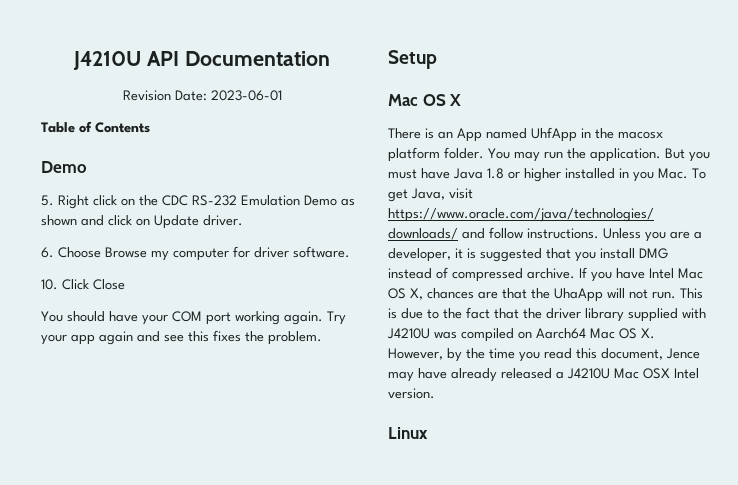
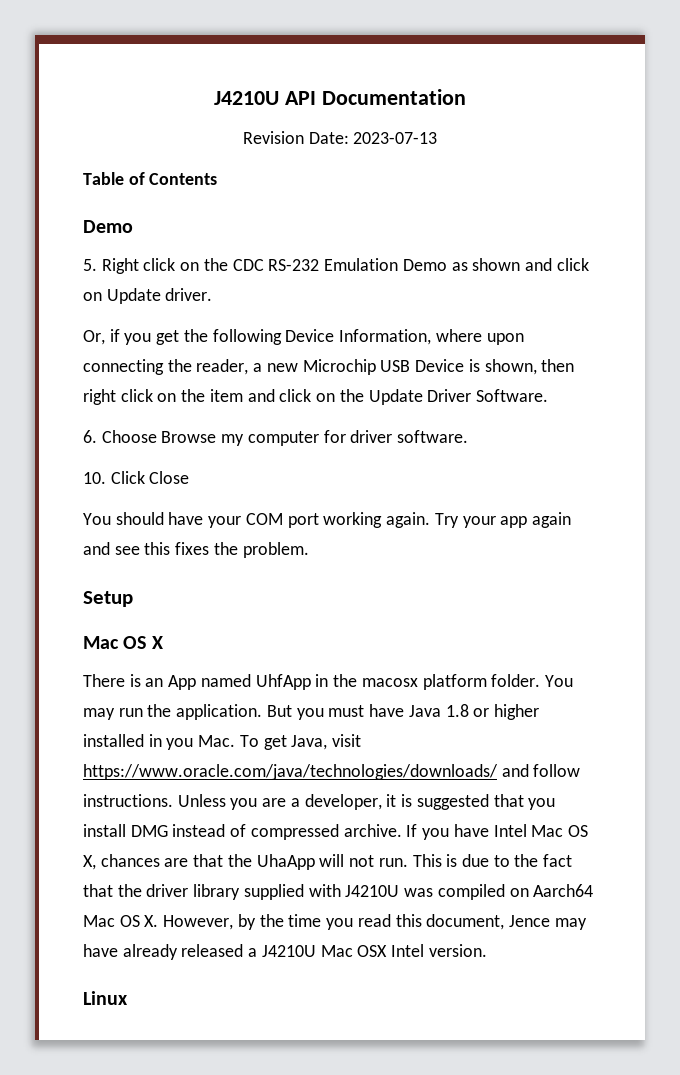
- Revision Date: 2023-06-01
+ Revision Date: 2023-07-13
+ Or, if you get the following Device Information, where upon connecting the reader, a new Microchip USB Device is shown, then right click on the item and click on the Update Driver Software.

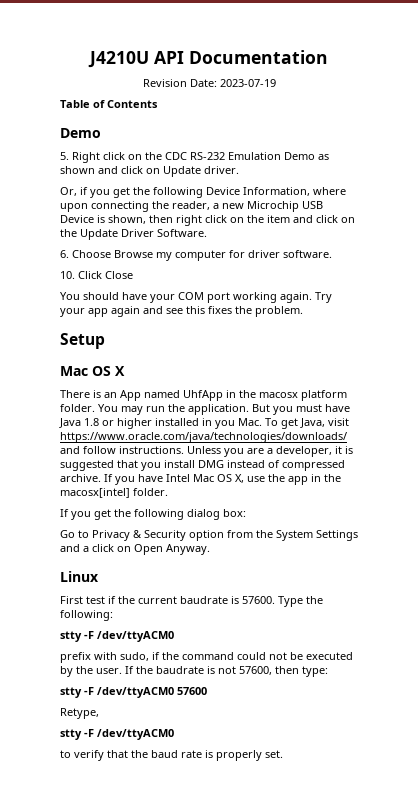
- Revision Date: 2023-07-13
+ Revision Date: 2023-07-19
- If you have Intel Mac OS X, chances are that the UhaApp will not run. This is due to the fact that the driver library supplied with J4210U was compiled on Aarch64 Mac OS X. However, by the time you read this document, Jence may have already released a J4210U Mac OSX Intel version.
+ If you have Intel Mac OS X, use the app in the macosx[intel] folder.
+ If you get the following dialog box:
+ Go to Privacy & Security option from the System Settings and a click on Open Anyway.
  Linux
+ First test if the current baudrate is 57600. Type the following:
+ stty -F /dev/ttyACM0
+ prefix with sudo, if the command could not be executed by the user. If the baudrate is not 57600, then type:
+ stty -F /dev/ttyACM0 57600
+ Retype,
+ stty -F /dev/ttyACM0
+ to verify that the baud rate is properly set.

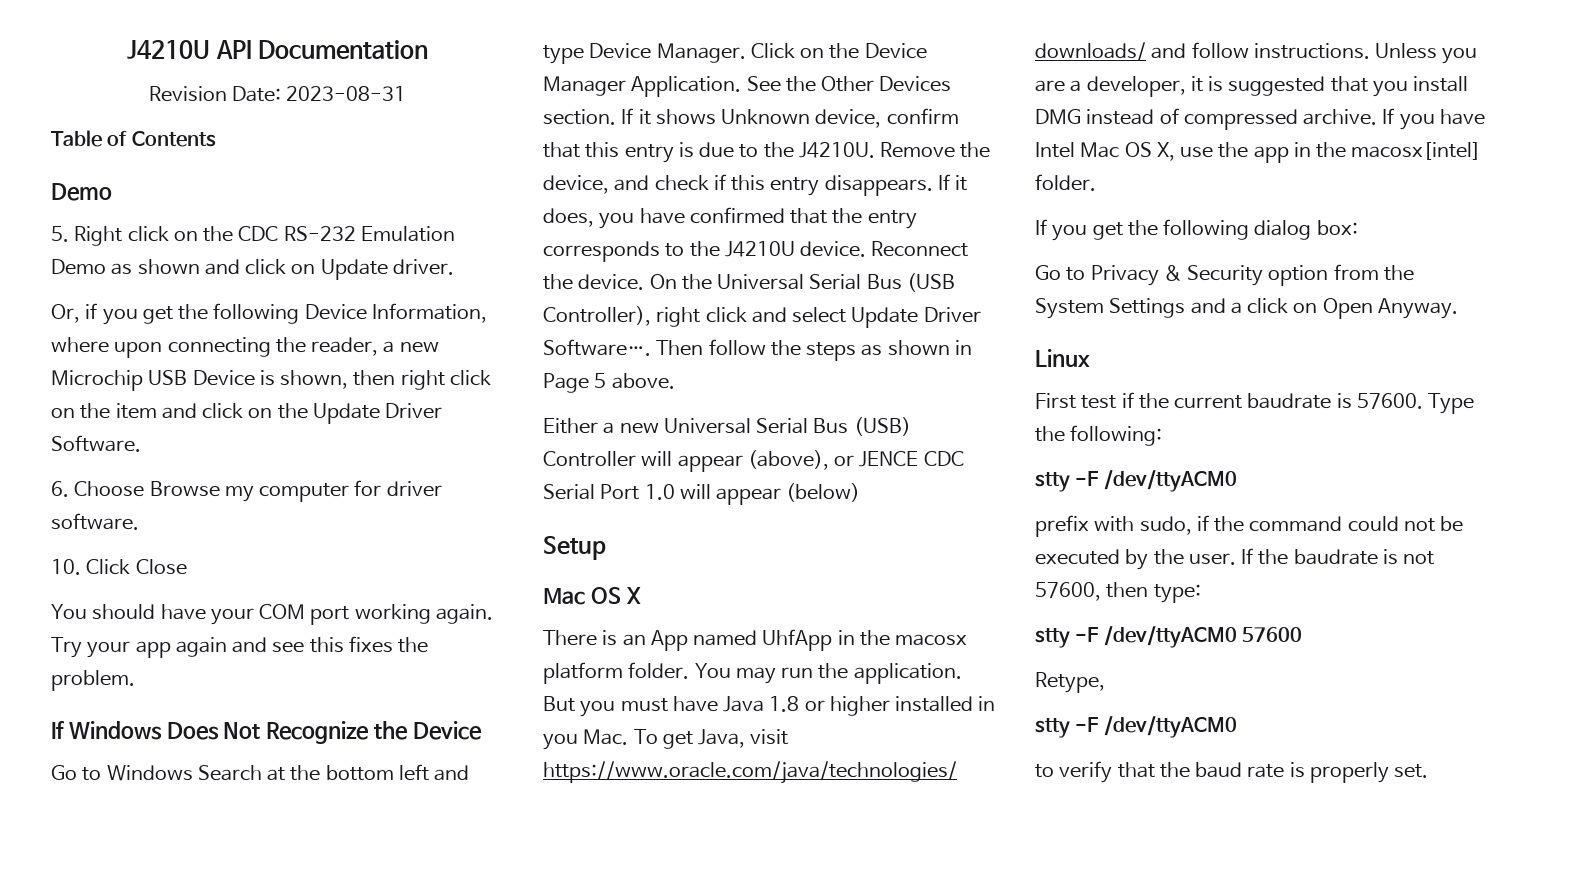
- Revision Date: 2023-07-19
+ Revision Date: 2023-08-31
+ If Windows Does Not Recognize the Device
+ Go to Windows Search at the bottom left and type Device Manager. Click on the Device Manager Application. See the Other Devices section. If it shows Unknown device, confirm that this entry is due to the J4210U. Remove the device, and check if this entry disappears. If it does, you have confirmed that the entry corresponds to the J4210U device. Reconnect the device. On the Universal Serial Bus (USB Controller), right click and select Update Driver Software…. Then follow the steps as shown in Page 5 above.
+ Either a new Universal Serial Bus (USB) Controller will appear (above), or JENCE CDC Serial Port 1.0 will appear (below)

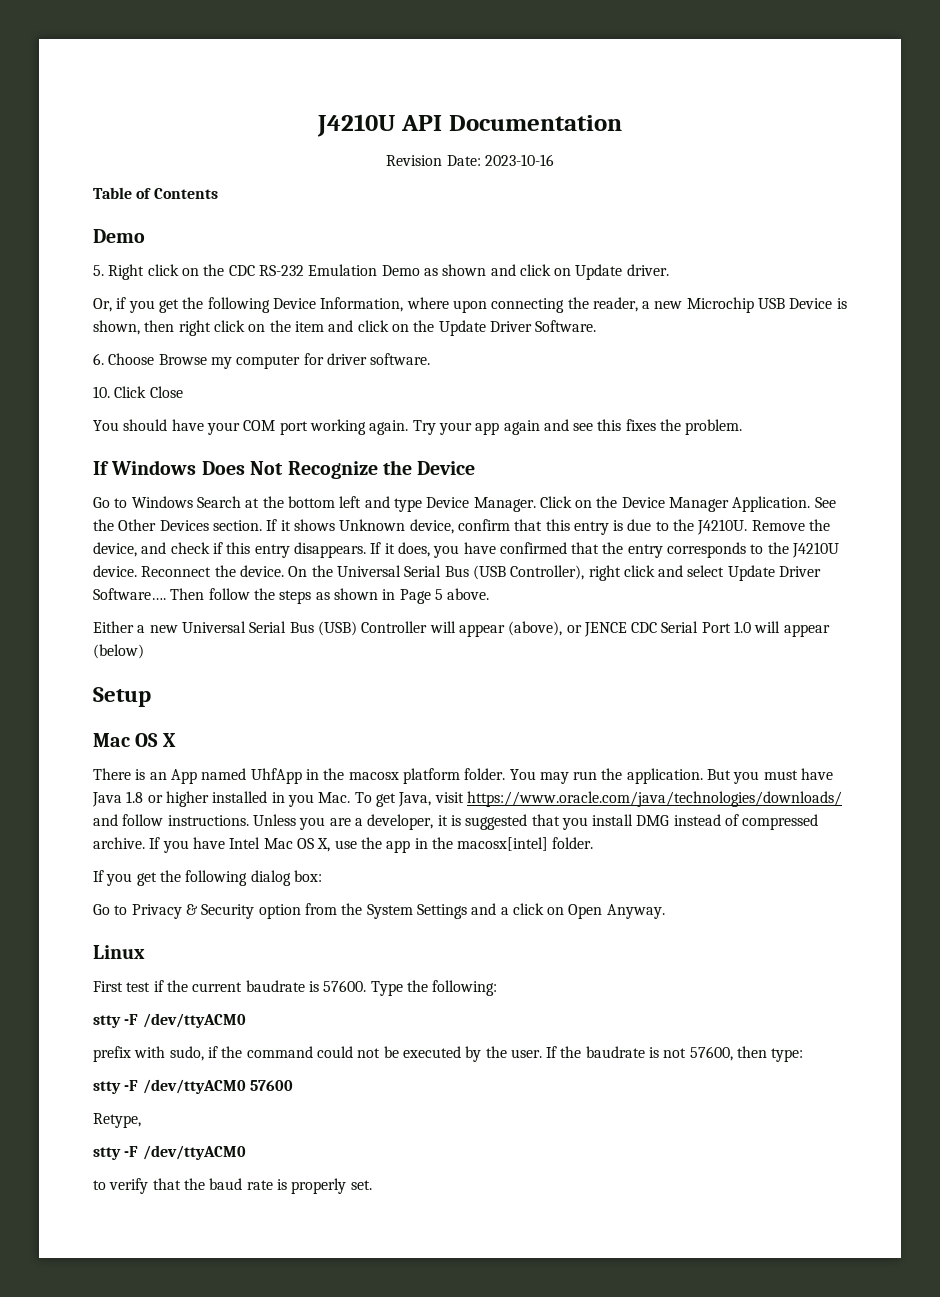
- Revision Date: 2023-08-31
+ Revision Date: 2023-10-16

